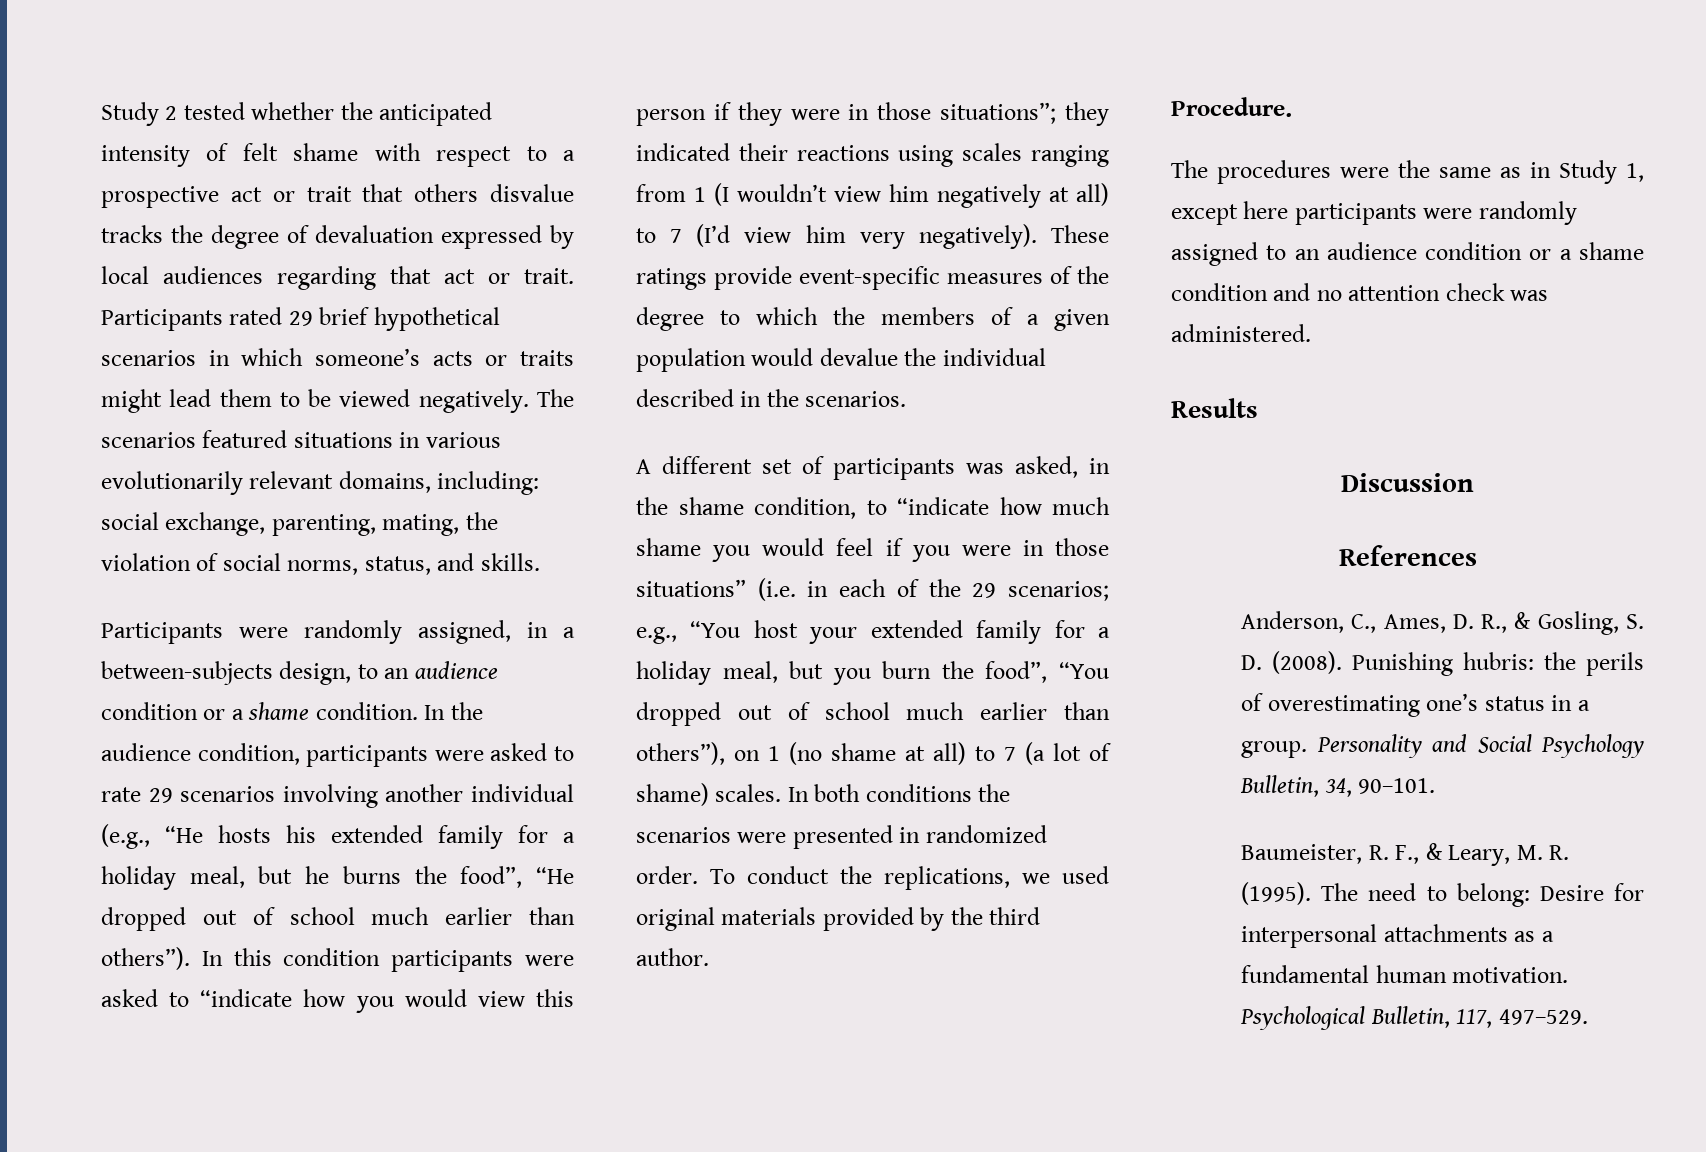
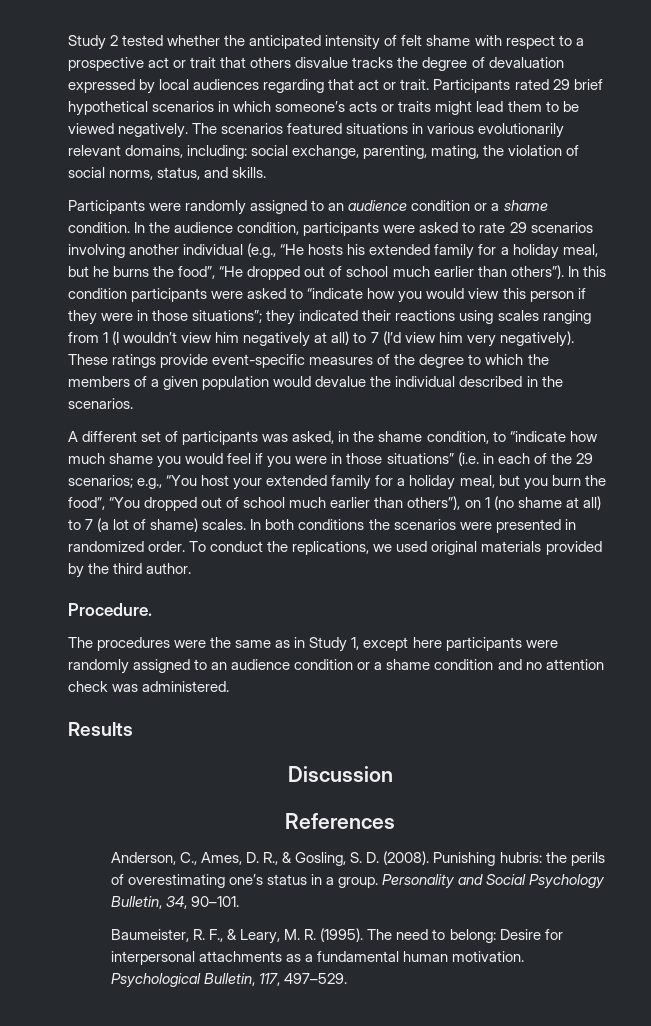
- Participants were randomly assigned, in a between-subjects design, to an audience condition or a shame condition.
+ Participants were randomly assigned to an audience condition or a shame condition.

